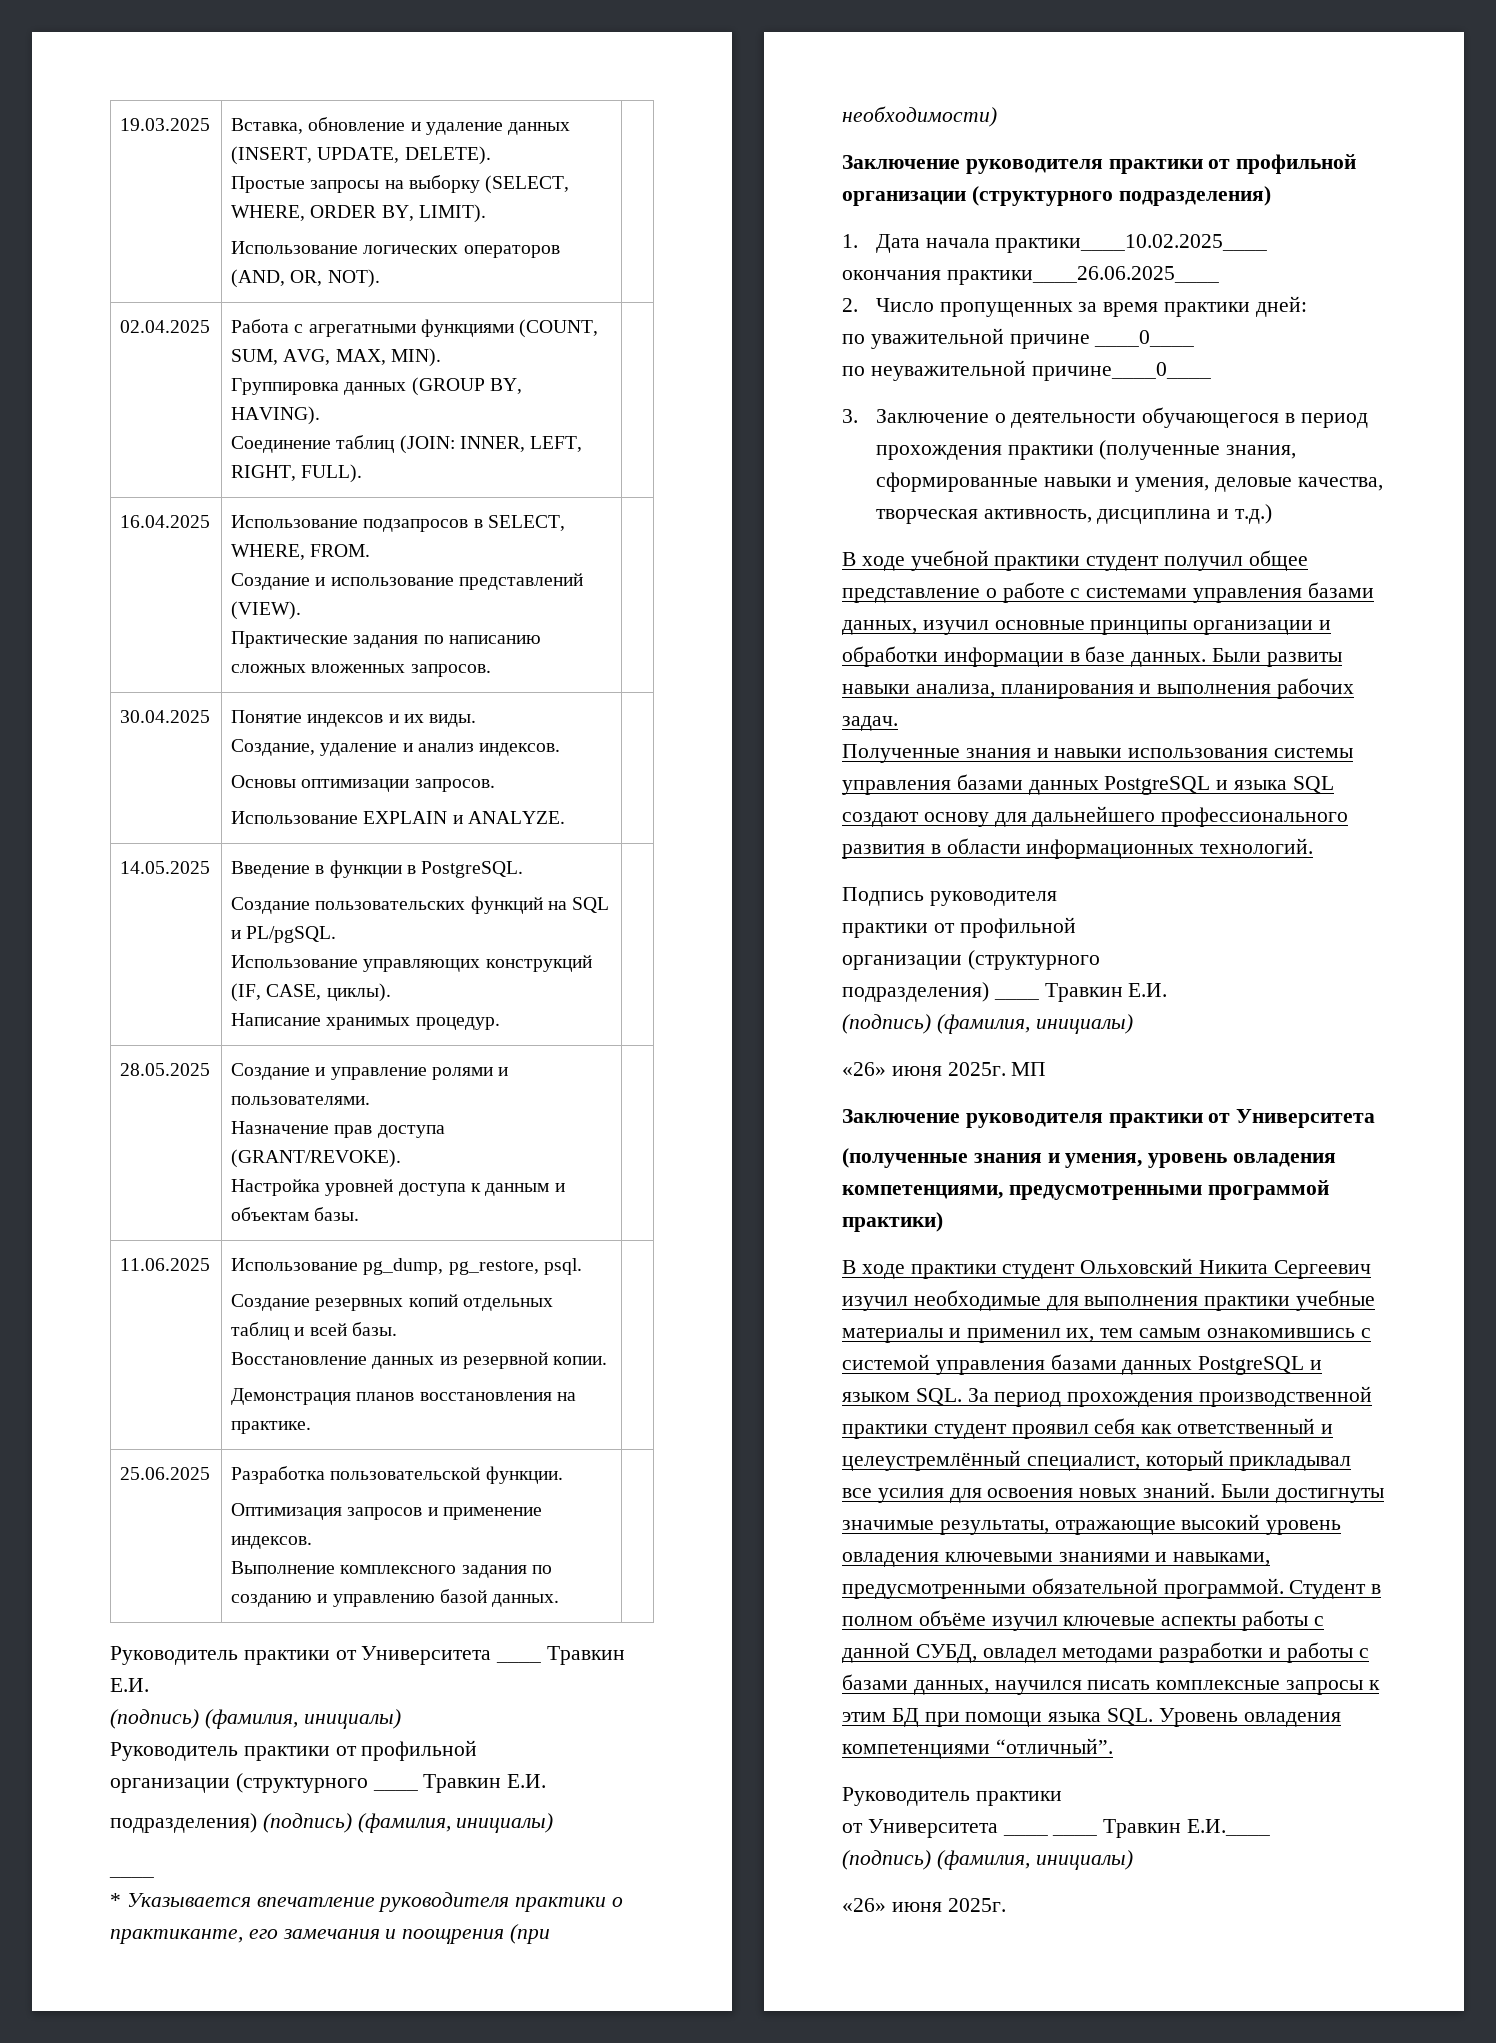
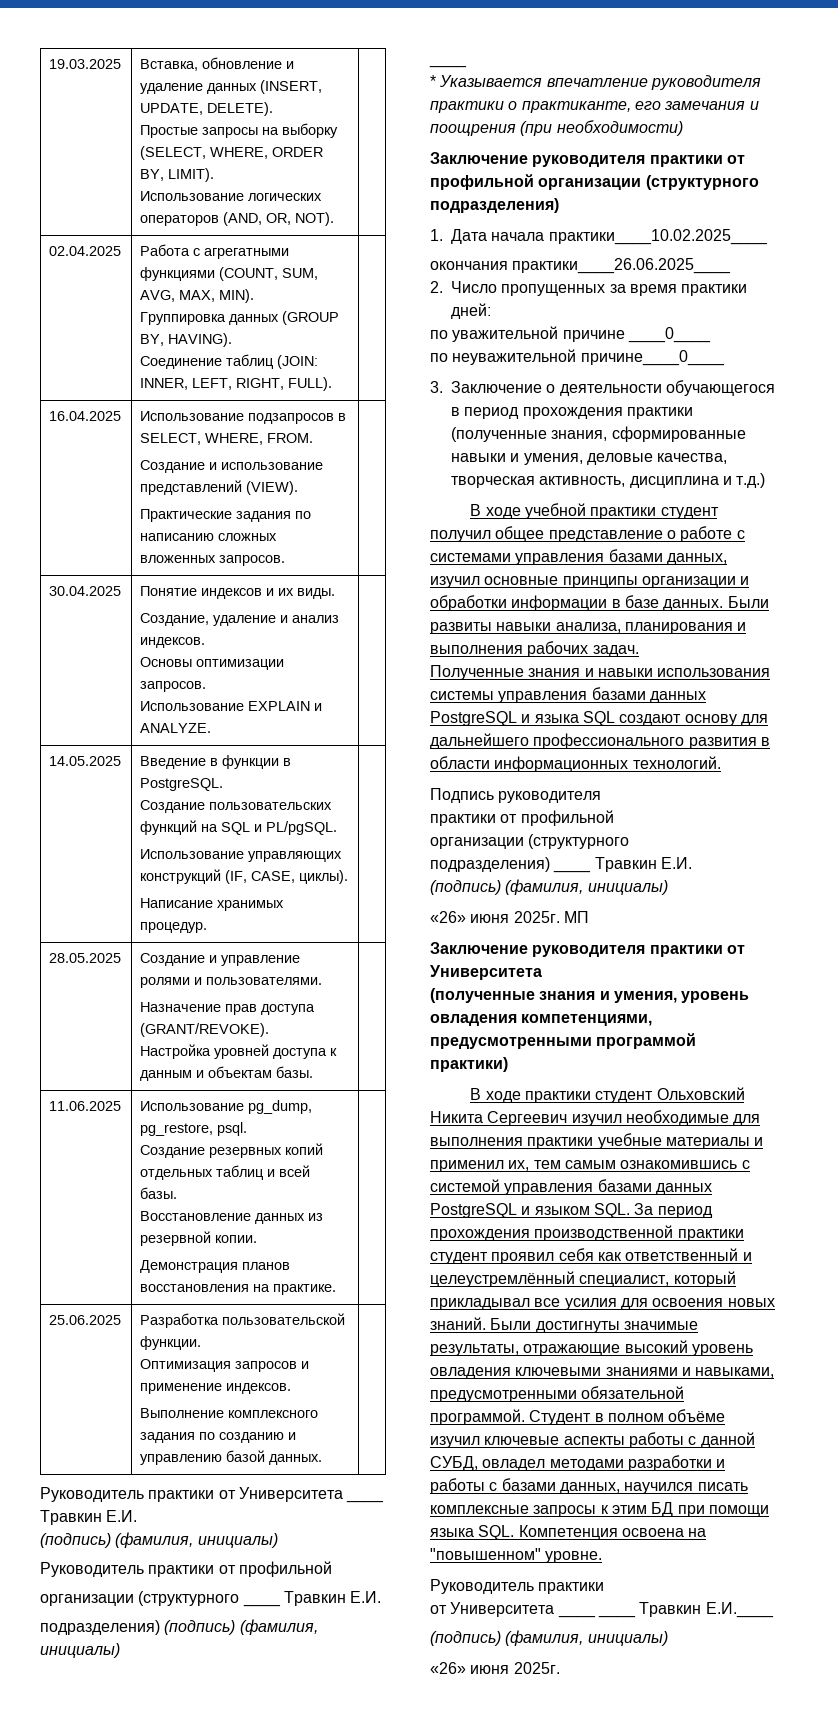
- Студент в полном объёме изучил ключевые аспекты работы с данной СУБД, овладел методами разработки и работы с базами данных, научился писать комплексные запросы к этим БД при помощи языка SQL. Уровень овладения компетенциями “отличный”.
+ Студент в полном объёме изучил ключевые аспекты работы с данной СУБД, овладел методами разработки и работы с базами данных, научился писать комплексные запросы к этим БД при помощи языка SQL. Компетенция освоена на "повышенном" уровне.

